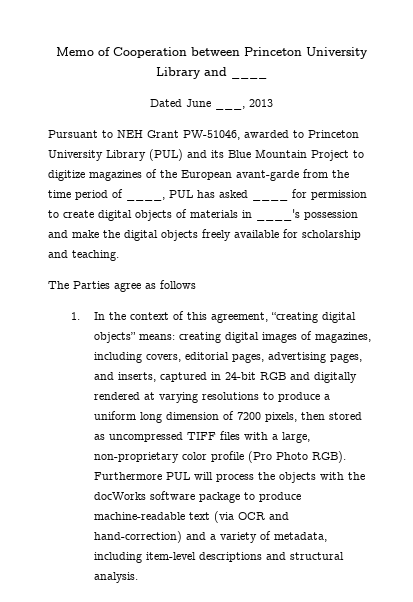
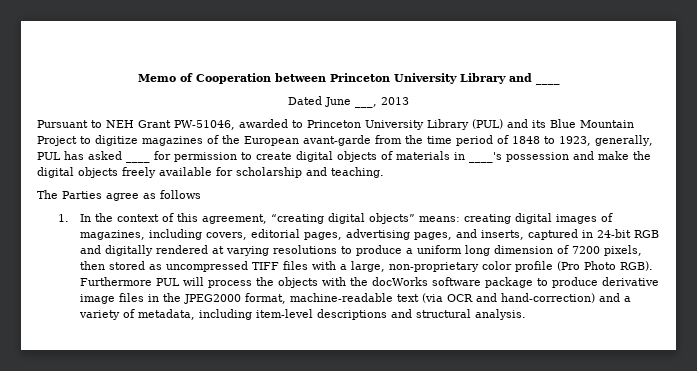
- Pursuant to NEH Grant PW-51046, awarded to Princeton University Library (PUL) and its Blue Mountain Project to digitize magazines of the European avant-garde from the time period of ____, PUL has asked ____ for permission to create digital objects of materials in ____'s possession and make the digital objects freely available for scholarship and teaching.
+ Pursuant to NEH Grant PW-51046, awarded to Princeton University Library (PUL) and its Blue Mountain Project to digitize magazines of the European avant-garde from the time period of 1848 to 1923, generally, PUL has asked ____ for permission to create digital objects of materials in ____'s possession and make the digital objects freely available for scholarship and teaching.
- Furthermore PUL will process the objects with the docWorks software package to produce machine-readable text (via OCR and hand-correction) and a variety of metadata, including item-level descriptions and structural analysis.
+ Furthermore PUL will process the objects with the docWorks software package to produce derivative image files in the JPEG2000 format, machine-readable text (via OCR and hand-correction) and a variety of metadata, including item-level descriptions and structural analysis.

